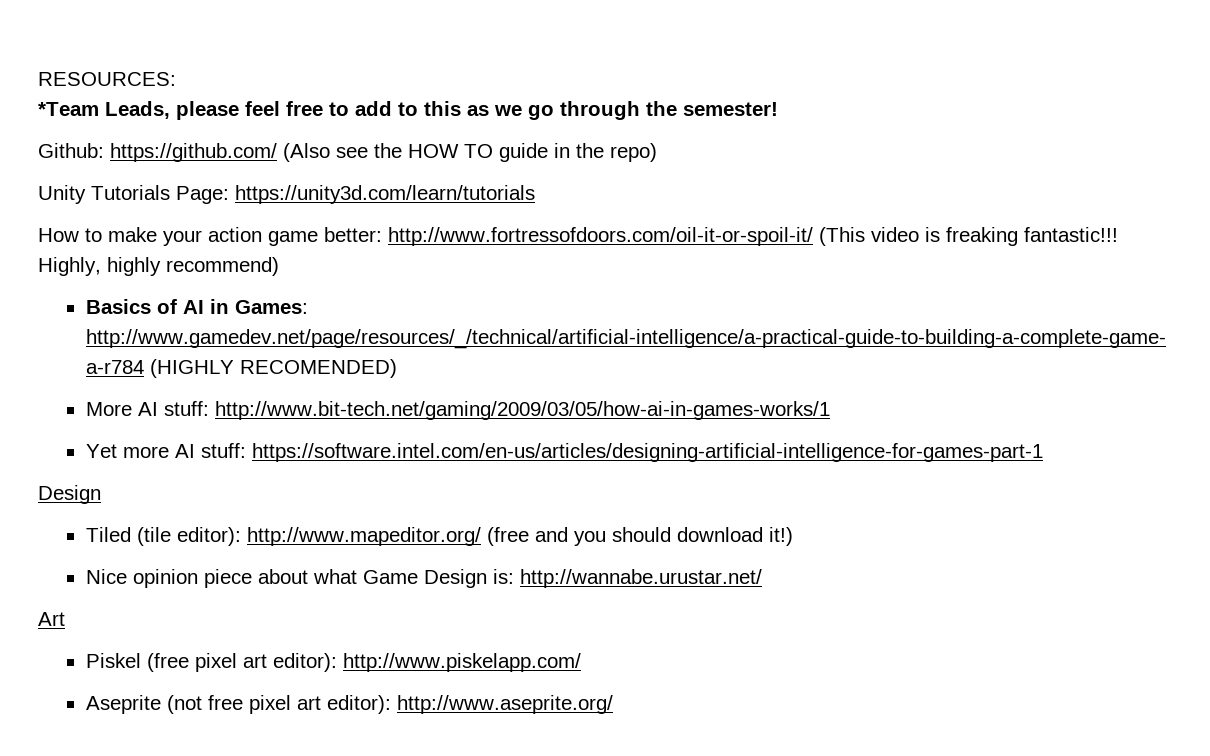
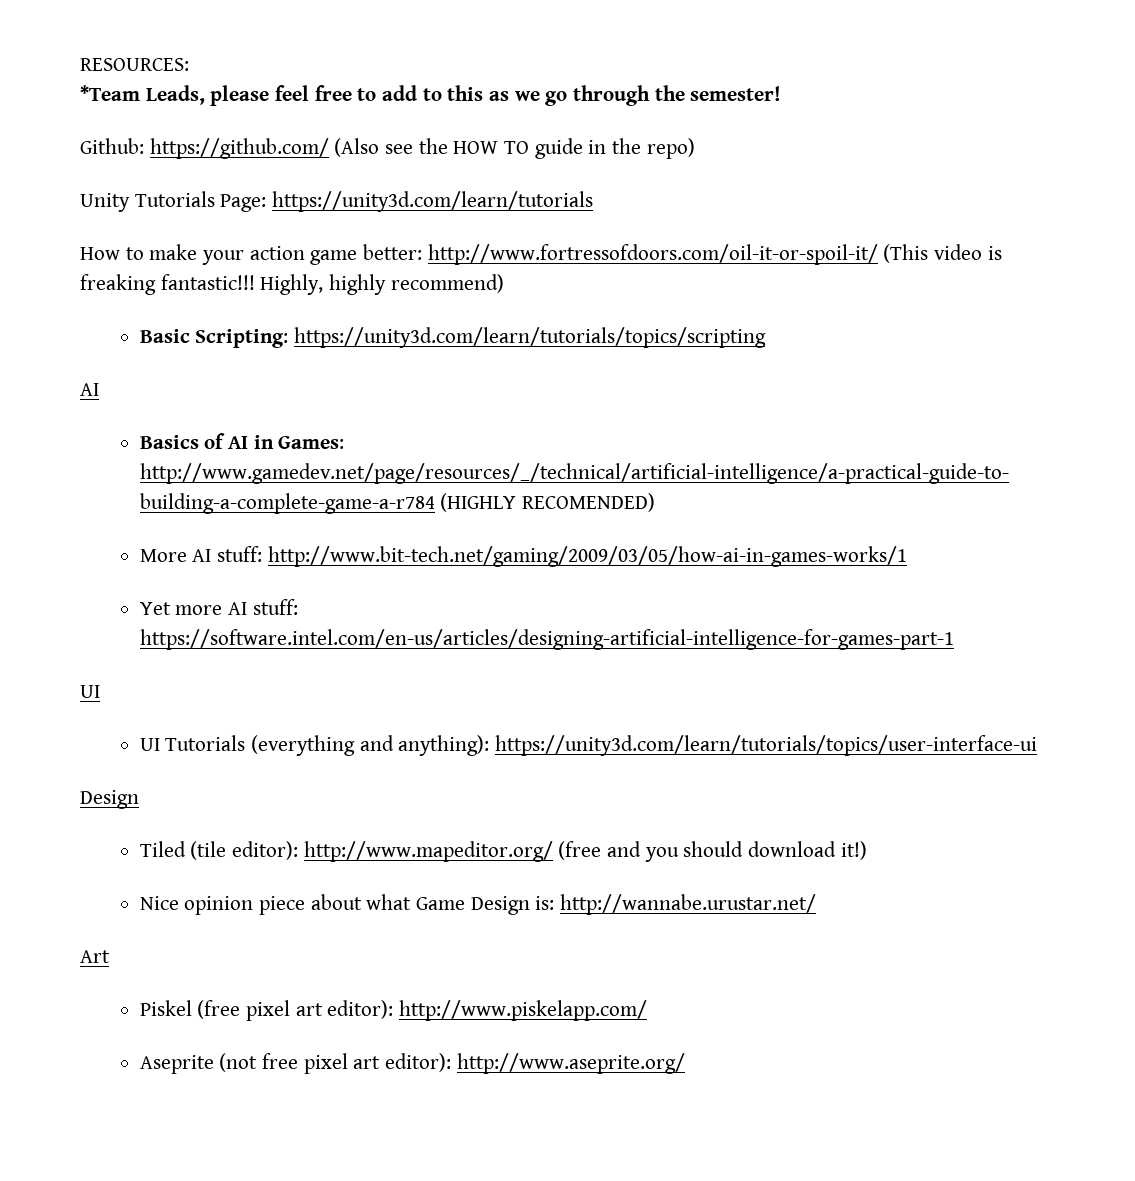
+ Basic Scripting: https://unity3d.com/learn/tutorials/topics/scripting
+ AI
  Yet more AI stuff: https://software.intel.com/en-us/articles/designing-artificial-intelligence-for-games-part-1
+ UI
+ UI Tutorials (everything and anything): https://unity3d.com/learn/tutorials/topics/user-interface-ui

